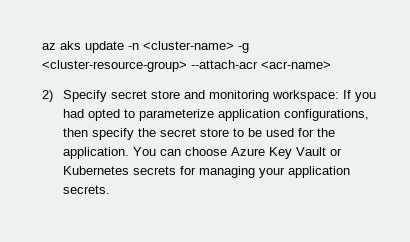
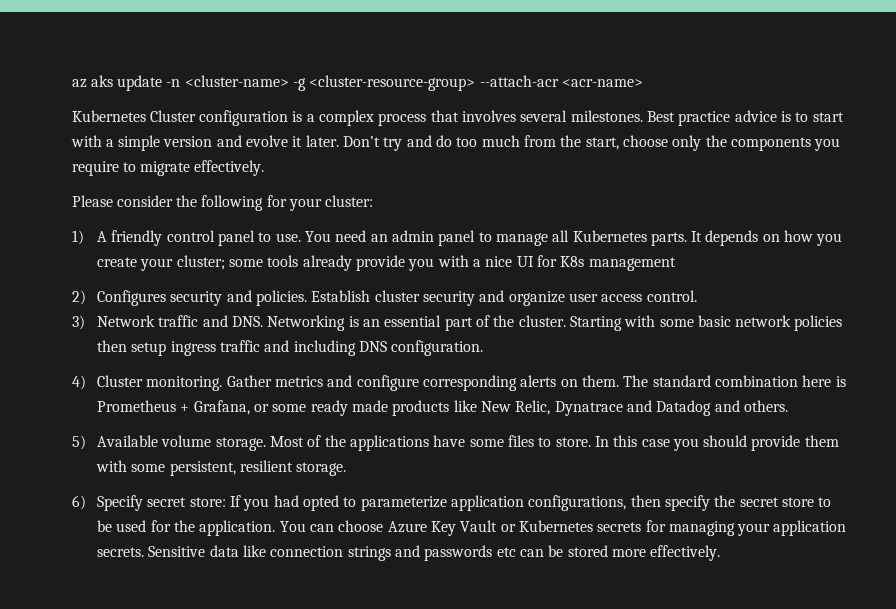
- 2) Specify secret store and monitoring workspace: If you had opted to parameterize application configurations, then specify the secret store to be used for the application.
+ Kubernetes Cluster configuration is a complex process that involves several milestones. Best practice advice is to start with a simple version and evolve it later. Don’t try and do too much from the start, choose only the components you require to migrate effectively.
+ Please consider the following for your cluster:
+ 1) A friendly control panel to use. You need an admin panel to manage all Kubernetes parts. It depends on how you create your cluster; some tools already provide you with a nice UI for K8s management
+ 2) Configures security and policies. Establish cluster security and organize user access control.
+ 3) Network traffic and DNS. Networking is an essential part of the cluster. Starting with some basic network policies then setup ingress traffic and including DNS configuration.
+ 4) Cluster monitoring. Gather metrics and configure corresponding alerts on them. The standard combination here is Prometheus + Grafana, or some ready made products like New Relic, Dynatrace and Datadog and others.
+ 5) Available volume storage. Most of the applications have some files to store. In this case you should provide them with some persistent, resilient storage.
+ 6) Specify secret store: If you had opted to parameterize application configurations, then specify the secret store to be used for the application.
+ Sensitive data like connection strings and passwords etc can be stored more effectively.

